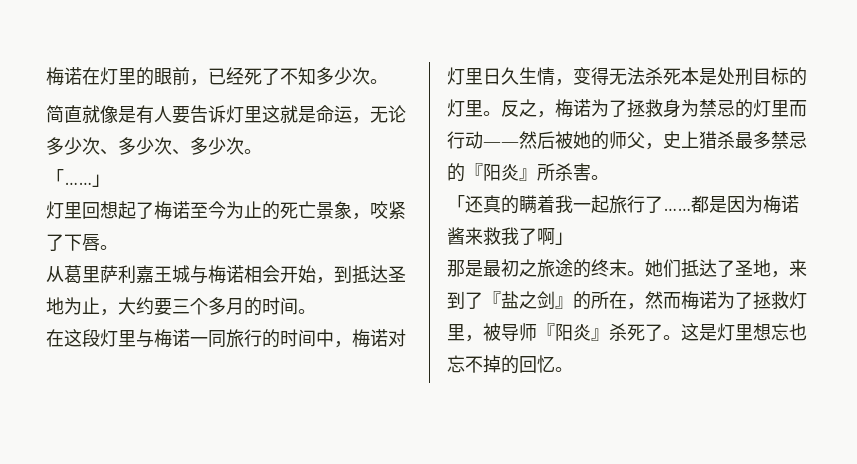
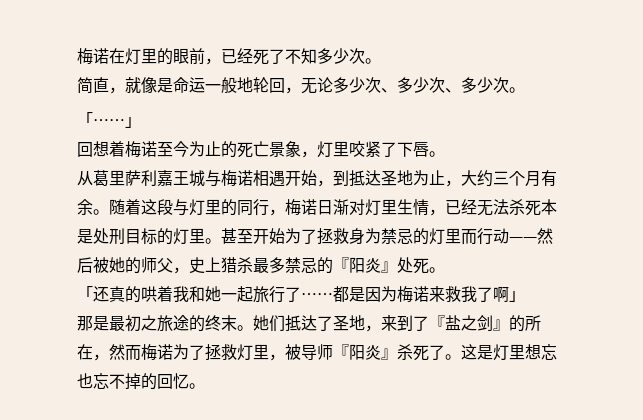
- 简直就像是有人要告诉灯里这就是命运，无论多少次、多少次、多少次。
+ 简直，就像是命运一般地轮回，无论多少次、多少次、多少次。
- 灯里回想起了梅诺至今为止的死亡景象，咬紧了下唇。
+ 回想着梅诺至今为止的死亡景象，灯里咬紧了下唇。
- 从葛里萨利嘉王城与梅诺相会开始，到抵达圣地为止，大约要三个多月的时间。
- 在这段灯里与梅诺一同旅行的时间中，梅诺对灯里日久生情，变得无法杀死本是处刑目标的灯里。
+ 从葛里萨利嘉王城与梅诺相遇开始，到抵达圣地为止，大约三个月有余。随着这段与灯里的同行，梅诺日渐对灯里生情，已经无法杀死本是处刑目标的灯里。
- 反之，梅诺为了拯救身为禁忌的灯里而行动——然后被她的师父，史上猎杀最多禁忌的『阳炎』所杀害。
+ 甚至开始为了拯救身为禁忌的灯里而行动——然后被她的师父，史上猎杀最多禁忌的『阳炎』处死。
- 「还真的瞒着我一起旅行了……
+ 「还真的哄着我和她一起旅行了……
- 都是因为梅诺酱来救我了啊」
+ 都是因为梅诺来救我了啊」

